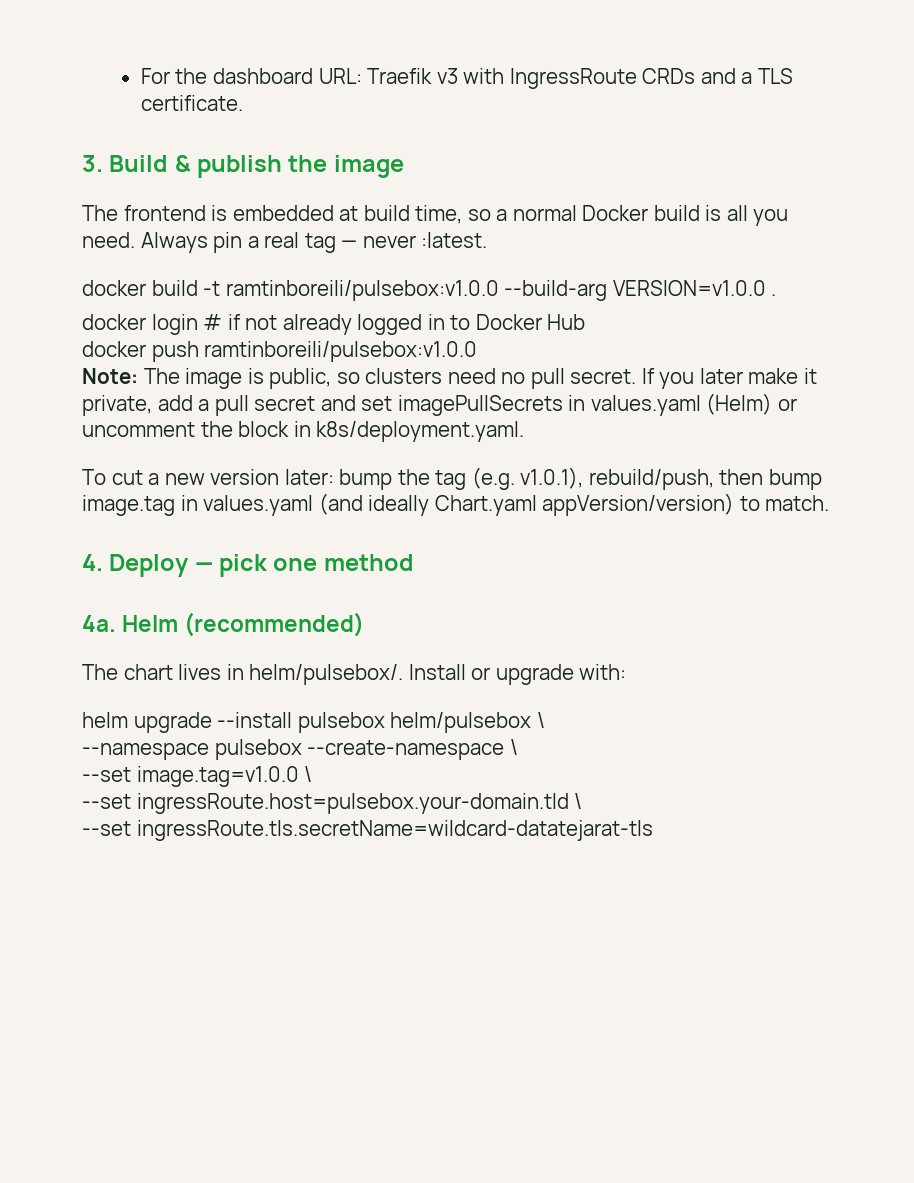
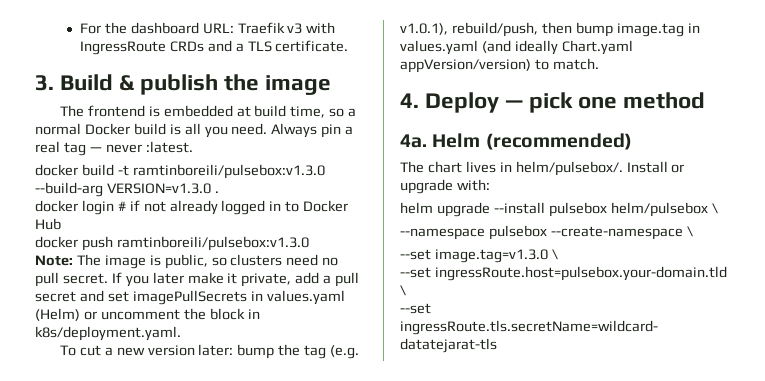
- docker build -t ramtinboreili/pulsebox:v1.0.0 --build-arg VERSION=v1.0.0 .
+ docker build -t ramtinboreili/pulsebox:v1.3.0 --build-arg VERSION=v1.3.0 .
- docker push ramtinboreili/pulsebox:v1.0.0
+ docker push ramtinboreili/pulsebox:v1.3.0
- --set image.tag=v1.0.0 \
+ --set image.tag=v1.3.0 \

